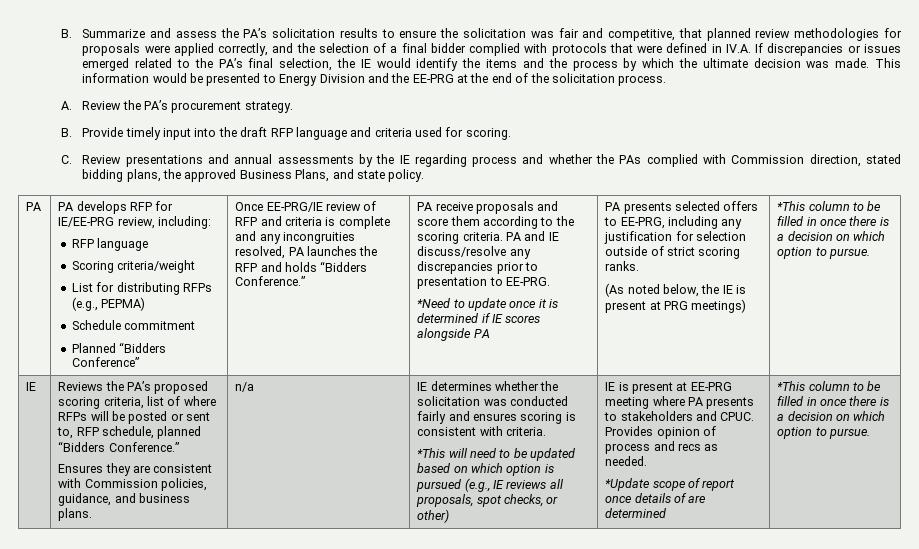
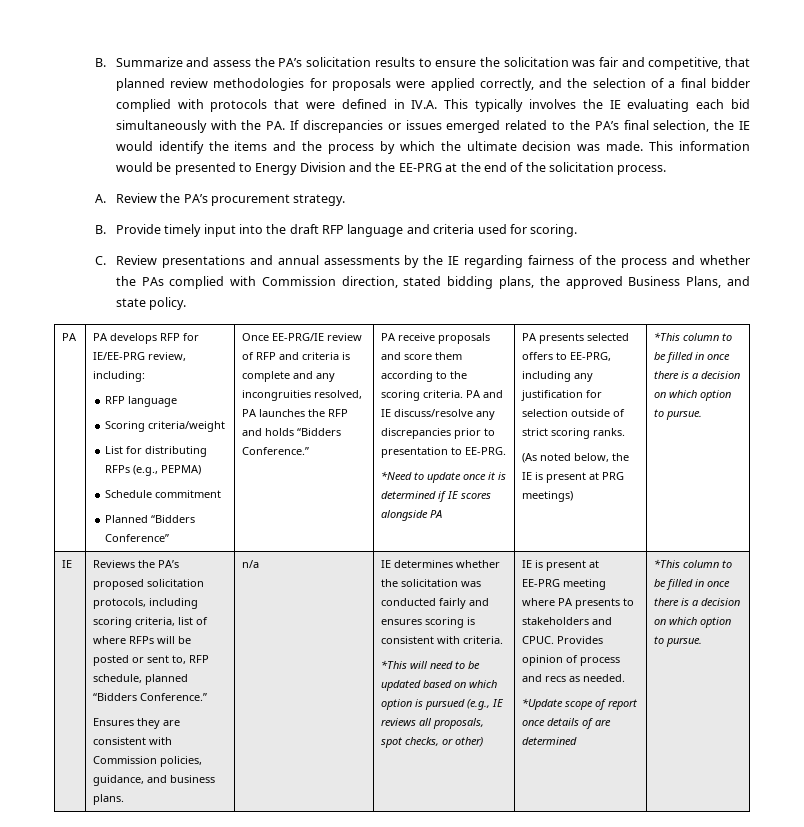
- B. Summarize and assess the PA’s solicitation results to ensure the solicitation was fair and competitive, that planned review methodologies for proposals were applied correctly, and the selection of a final bidder complied with protocols that were defined in IV.A. If discrepancies or issues emerged related to the PA’s final selection, the IE would identify the items and the process by which the ultimate decision was made.
+ B. Summarize and assess the PA’s solicitation results to ensure the solicitation was fair and competitive, that planned review methodologies for proposals were applied correctly, and the selection of a final bidder complied with protocols that were defined in IV.A. This typically involves the IE evaluating each bid simultaneously with the PA. If discrepancies or issues emerged related to the PA’s final selection, the IE would identify the items and the process by which the ultimate decision was made.
- C. Review presentations and annual assessments by the IE regarding process and whether the PAs complied with Commission direction, stated bidding plans, the approved Business Plans, and state policy.
+ C. Review presentations and annual assessments by the IE regarding fairness of the process and whether the PAs complied with Commission direction, stated bidding plans, the approved Business Plans, and state policy.
- Reviews the PA’s proposed scoring criteria, list of where RFPs will be posted or sent to, RFP schedule, planned “Bidders Conference.”
+ Reviews the PA’s proposed solicitation protocols, including scoring criteria, list of where RFPs will be posted or sent to, RFP schedule, planned “Bidders Conference.”

